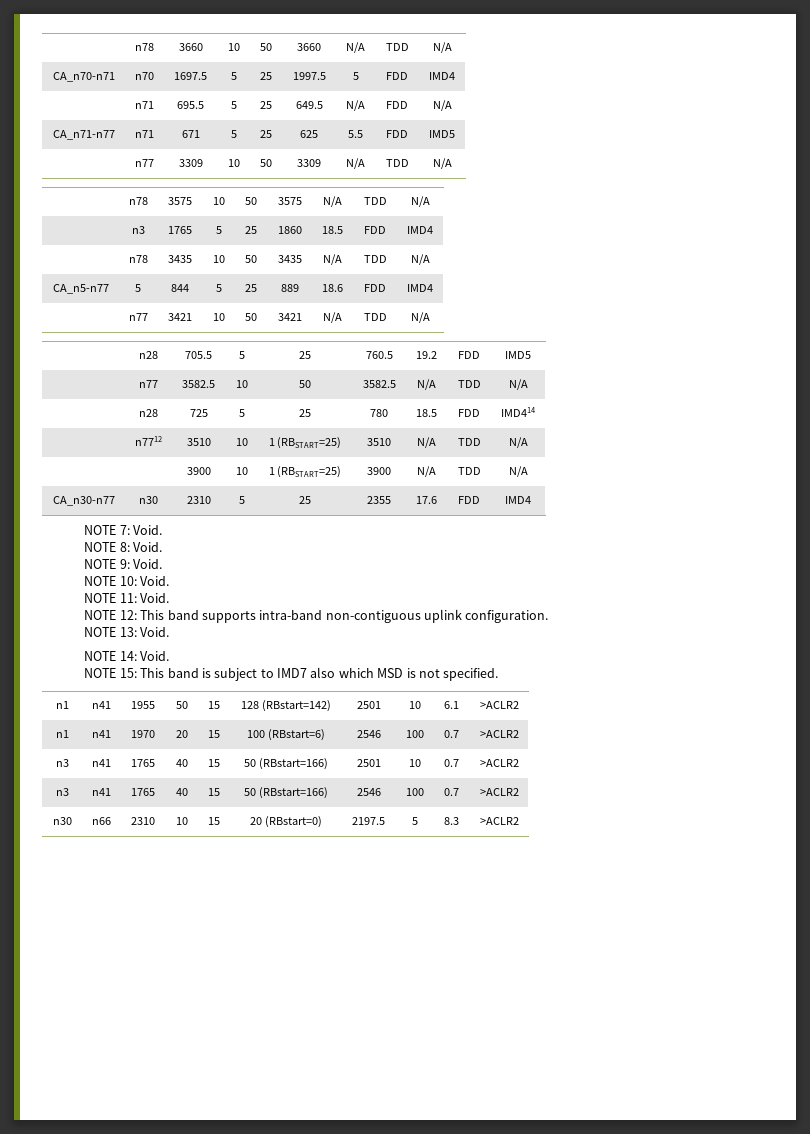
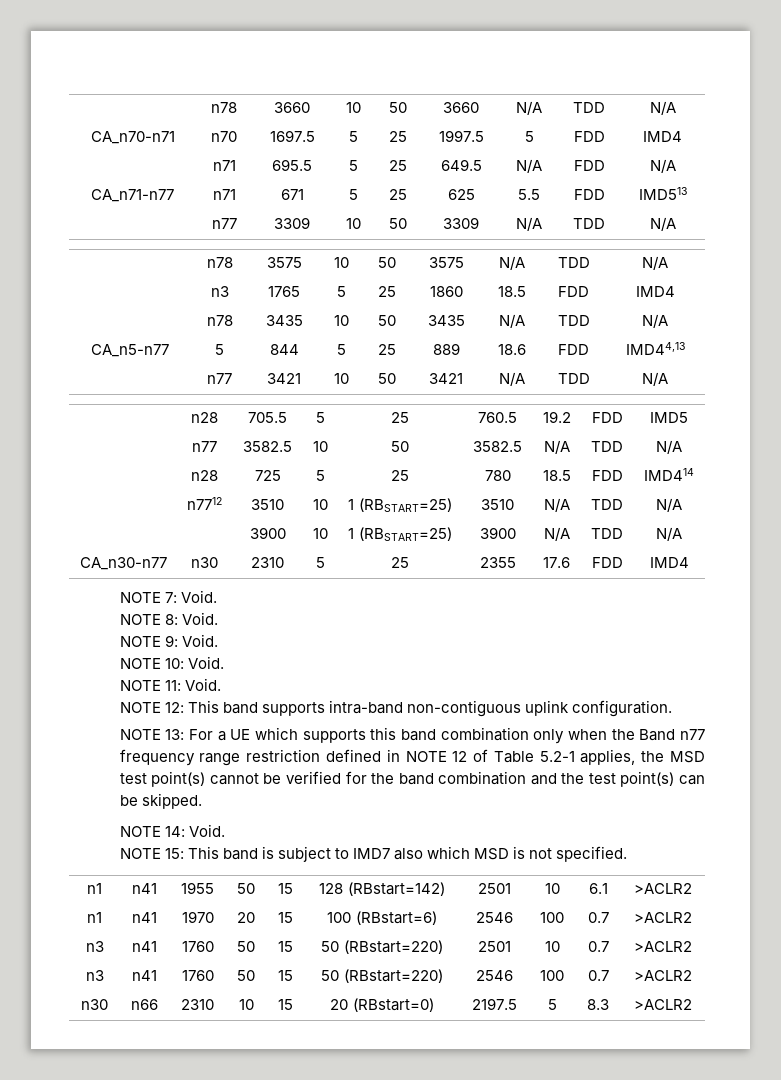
- CA_n71-n77 | n71 | 671 | 5 | 25 | 625 | 5.5 | FDD | IMD5
+ CA_n71-n77 | n71 | 671 | 5 | 25 | 625 | 5.5 | FDD | IMD513
- CA_n5-n77 | 5 | 844 | 5 | 25 | 889 | 18.6 | FDD | IMD4
+ CA_n5-n77 | 5 | 844 | 5 | 25 | 889 | 18.6 | FDD | IMD44,13
- NOTE 13: Void.
+ NOTE 13: For a UE which supports this band combination only when the Band n77 frequency range restriction defined in NOTE 12 of Table 5.2-1 applies, the MSD test point(s) cannot be verified for the band combination and the test point(s) can be skipped.
- n3 | n41 | 1765 | 40 | 15 | 50 (RBstart=166) | 2501 | 10 | 0.7 | >ACLR2
+ n3 | n41 | 1760 | 50 | 15 | 50 (RBstart=220) | 2501 | 10 | 0.7 | >ACLR2
- n3 | n41 | 1765 | 40 | 15 | 50 (RBstart=166) | 2546 | 100 | 0.7 | >ACLR2
+ n3 | n41 | 1760 | 50 | 15 | 50 (RBstart=220) | 2546 | 100 | 0.7 | >ACLR2

